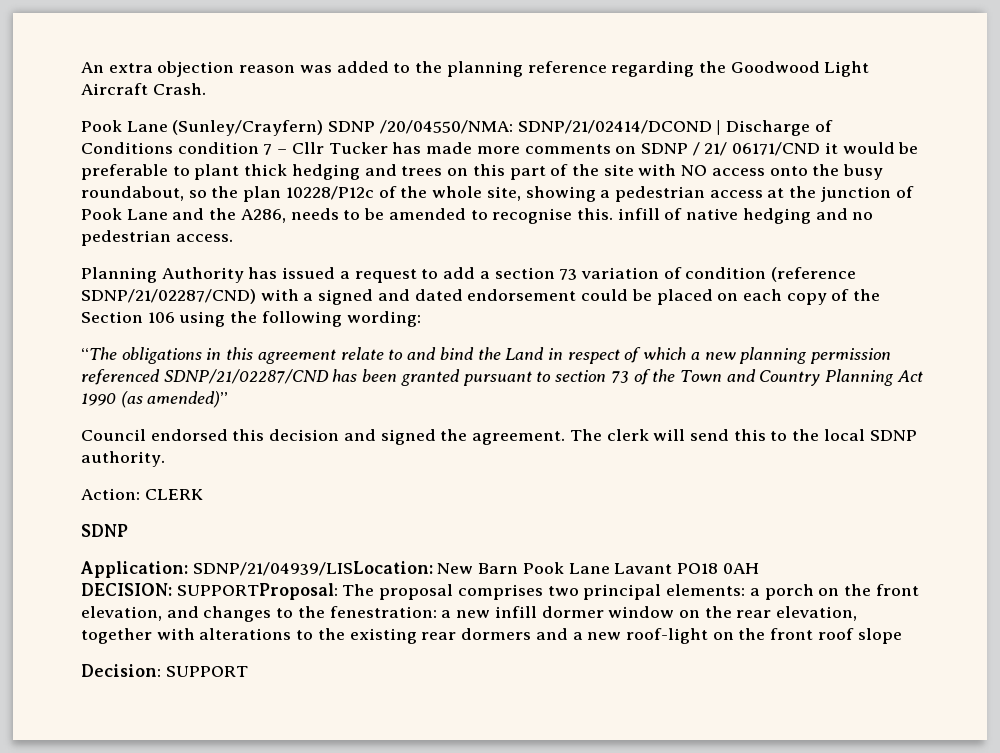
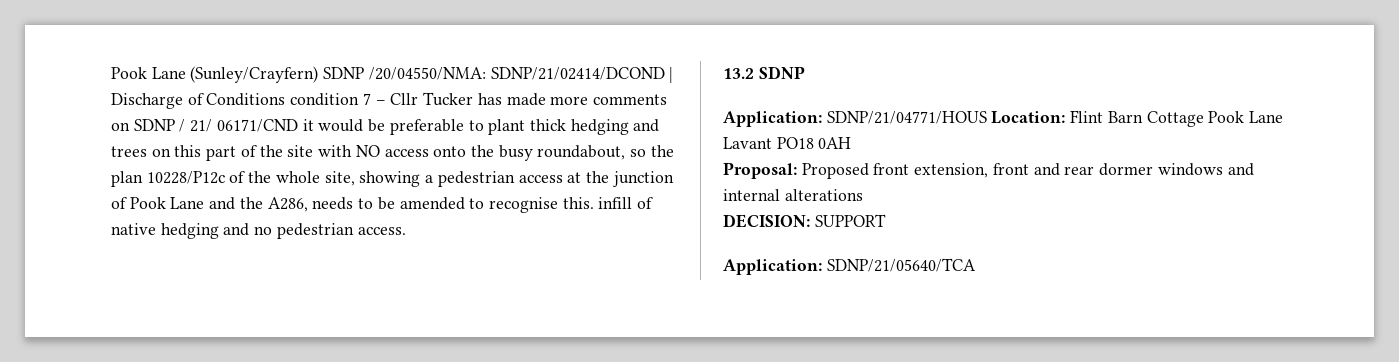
- An extra objection reason was added to the planning reference regarding the Goodwood Light Aircraft Crash.
- Planning Authority has issued a request to add a section 73 variation of condition (reference SDNP/21/02287/CND) with a signed and dated endorsement could be placed on each copy of the Section 106 using the following wording:
- “The obligations in this agreement relate to and bind the Land in respect of which a new planning permission referenced SDNP/21/02287/CND has been granted pursuant to section 73 of the Town and Country Planning Act 1990 (as amended)”
- Council endorsed this decision and signed the agreement. The clerk will send this to the local SDNP authority.
- Action: CLERK
- SDNP
- Application: SDNP/21/04939/LISLocation: New Barn Pook Lane Lavant PO18 0AH
+ 13.2 SDNP
+ Application: SDNP/21/04771/HOUS Location: Flint Barn Cottage Pook Lane Lavant PO18 0AH
- DECISION: SUPPORTProposal: The proposal comprises two principal elements: a porch on the front elevation, and changes to the fenestration: a new infill dormer window on the rear elevation, together with alterations to the existing rear dormers and a new roof-light on the front roof slope
- Decision: SUPPORT
+ Proposal: Proposed front extension, front and rear dormer windows and internal alterations
+ DECISION: SUPPORT
+ Application: SDNP/21/05640/TCA

